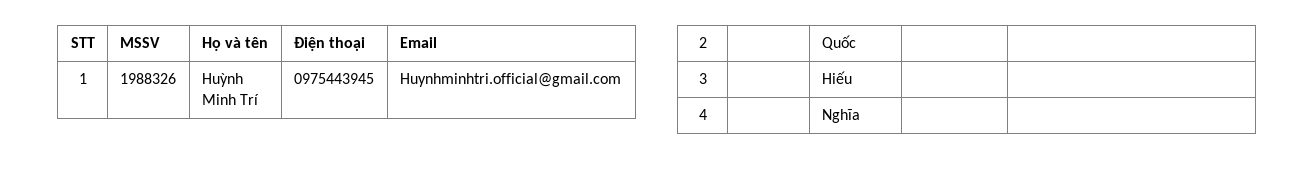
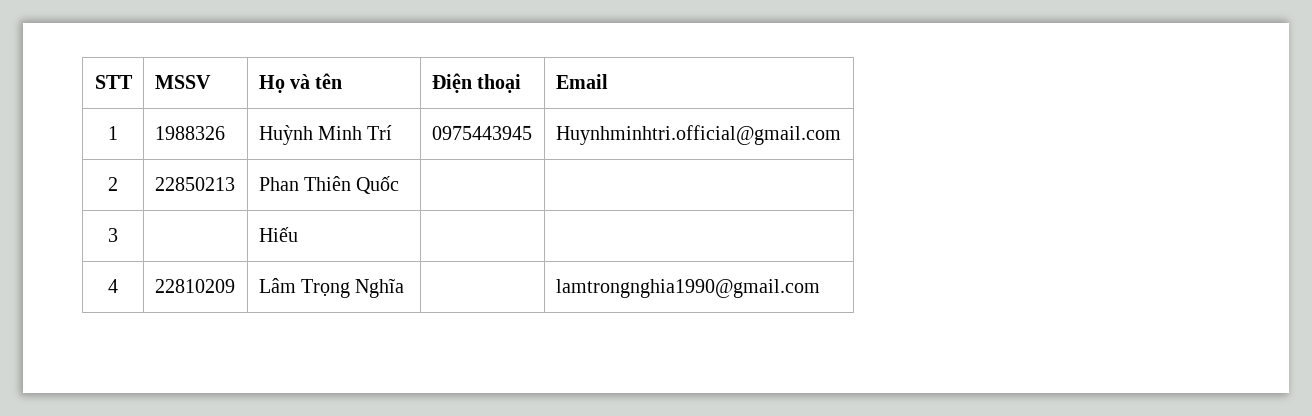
- 2 | | Quốc | |
+ 2 | 22850213 | Phan Thiên Quốc | |
- 4 | | Nghĩa | |
+ 4 | 22810209 | Lâm Trọng Nghĩa | | lamtrongnghia1990@gmail.com

